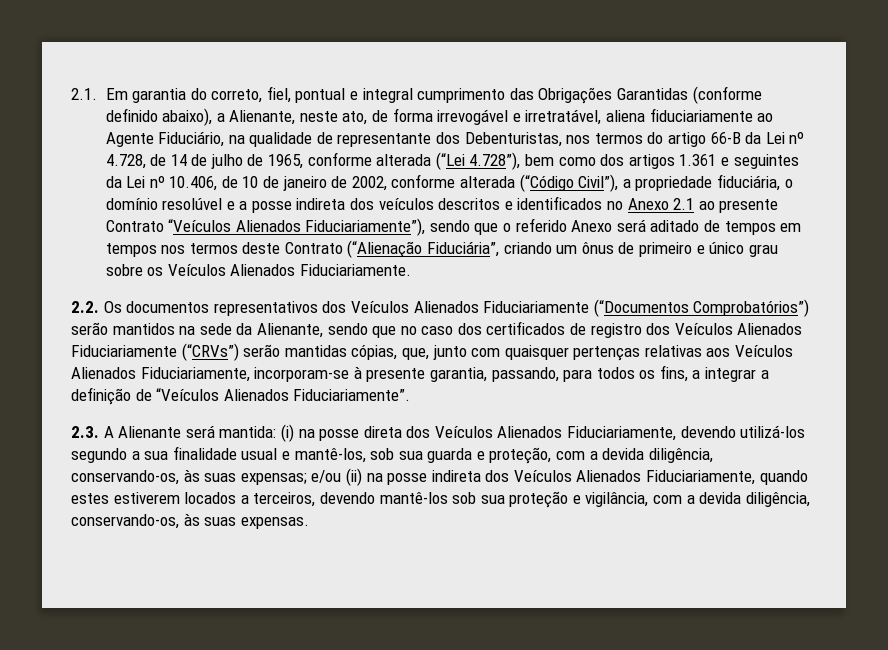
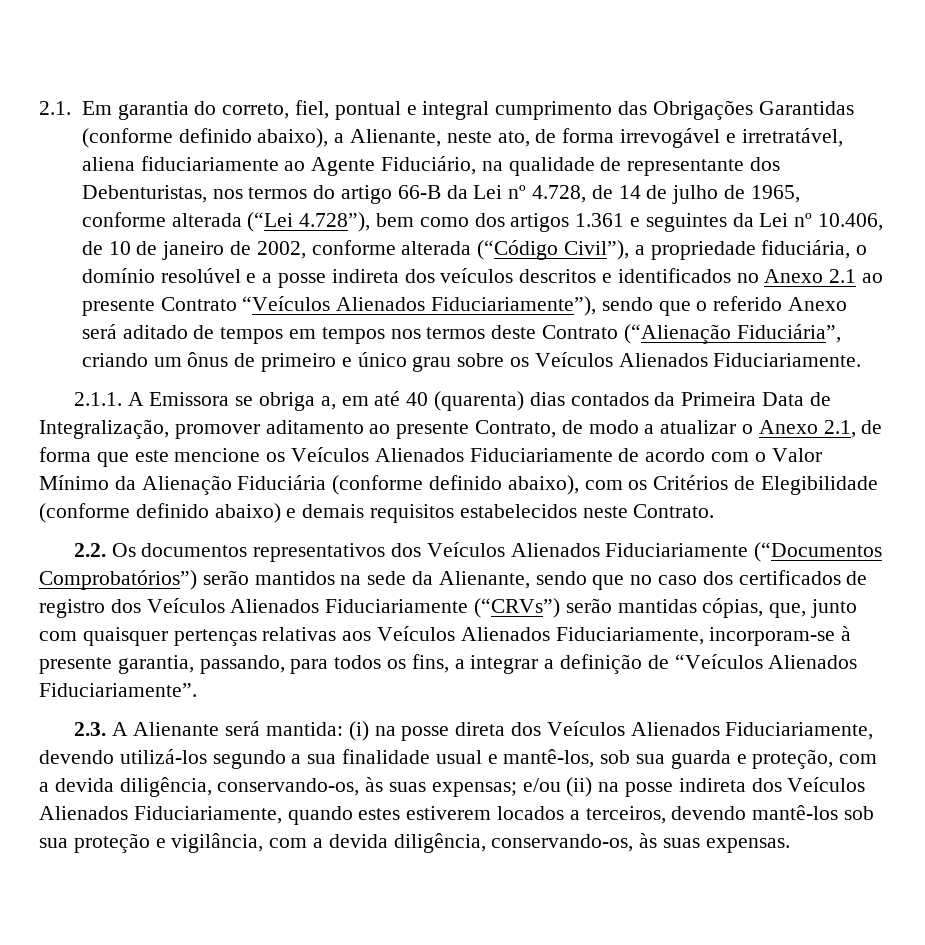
+ 2.1.1. A Emissora se obriga a, em até 40 (quarenta) dias contados da Primeira Data de Integralização, promover aditamento ao presente Contrato, de modo a atualizar o Anexo 2.1, de forma que este mencione os Veículos Alienados Fiduciariamente de acordo com o Valor Mínimo da Alienação Fiduciária (conforme definido abaixo), com os Critérios de Elegibilidade (conforme definido abaixo) e demais requisitos estabelecidos neste Contrato.

